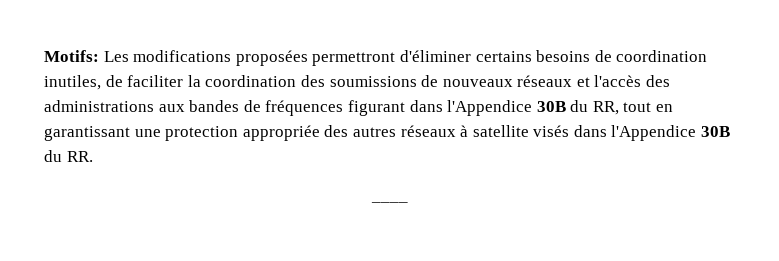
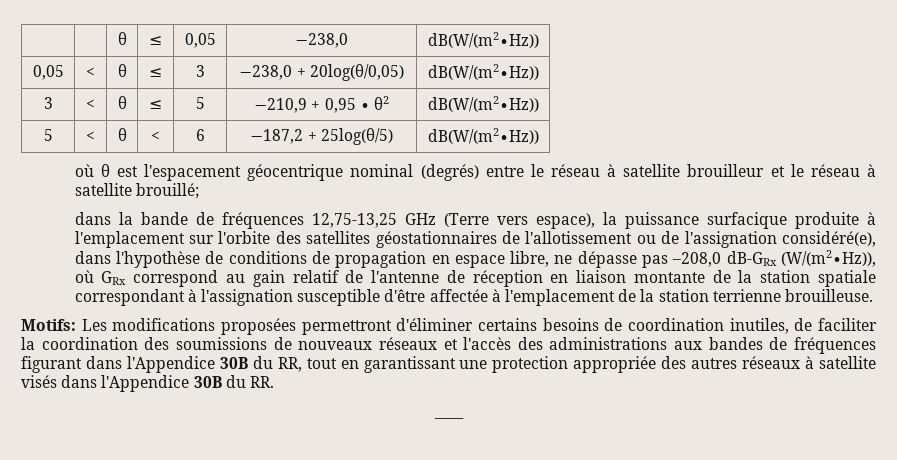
+ | | θ | ≤ | 0,05 | −238,0 | dB(W/(m2∙Hz))
+ 0,05 | < | θ | ≤ | 3 | −238,0 + 20log(θ/0,05) | dB(W/(m2∙Hz))
+ 3 | < | θ | ≤ | 5 | −210,9 + 0,95 ∙ θ2 | dB(W/(m2∙Hz))
+ 5 | < | θ | < | 6 | −187,2 + 25log(θ/5) | dB(W/(m2∙Hz))
+ où θ est l'espacement géocentrique nominal (degrés) entre le réseau à satellite brouilleur et le réseau à satellite brouillé;
+ dans la bande de fréquences 12,75-13,25 GHz (Terre vers espace), la puissance surfacique produite à l'emplacement sur l'orbite des satellites géostationnaires de l'allotissement ou de l'assignation considéré(e), dans l'hypothèse de conditions de propagation en espace libre, ne dépasse pas –208,0 dB-GRx (W/(m2∙Hz)), où GRx correspond au gain relatif de l'antenne de réception en liaison montante de la station spatiale correspondant à l'assignation susceptible d'être affectée à l'emplacement de la station terrienne brouilleuse.

